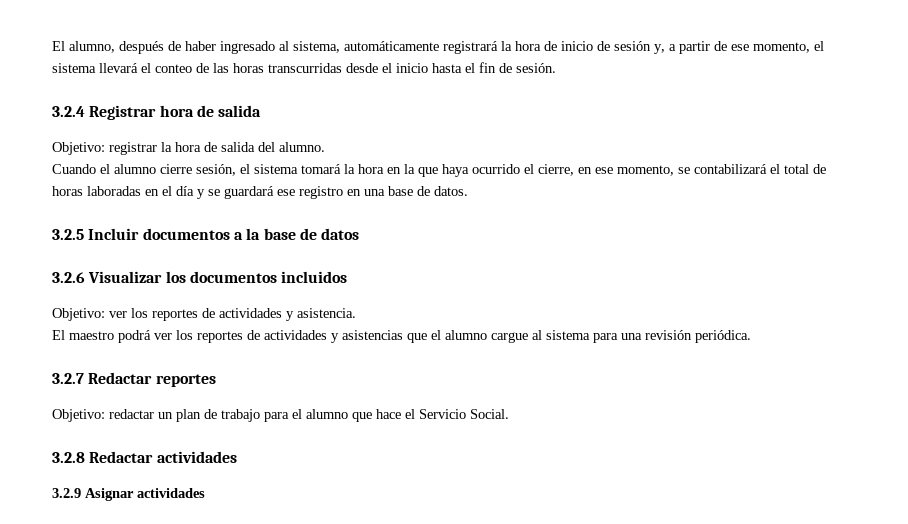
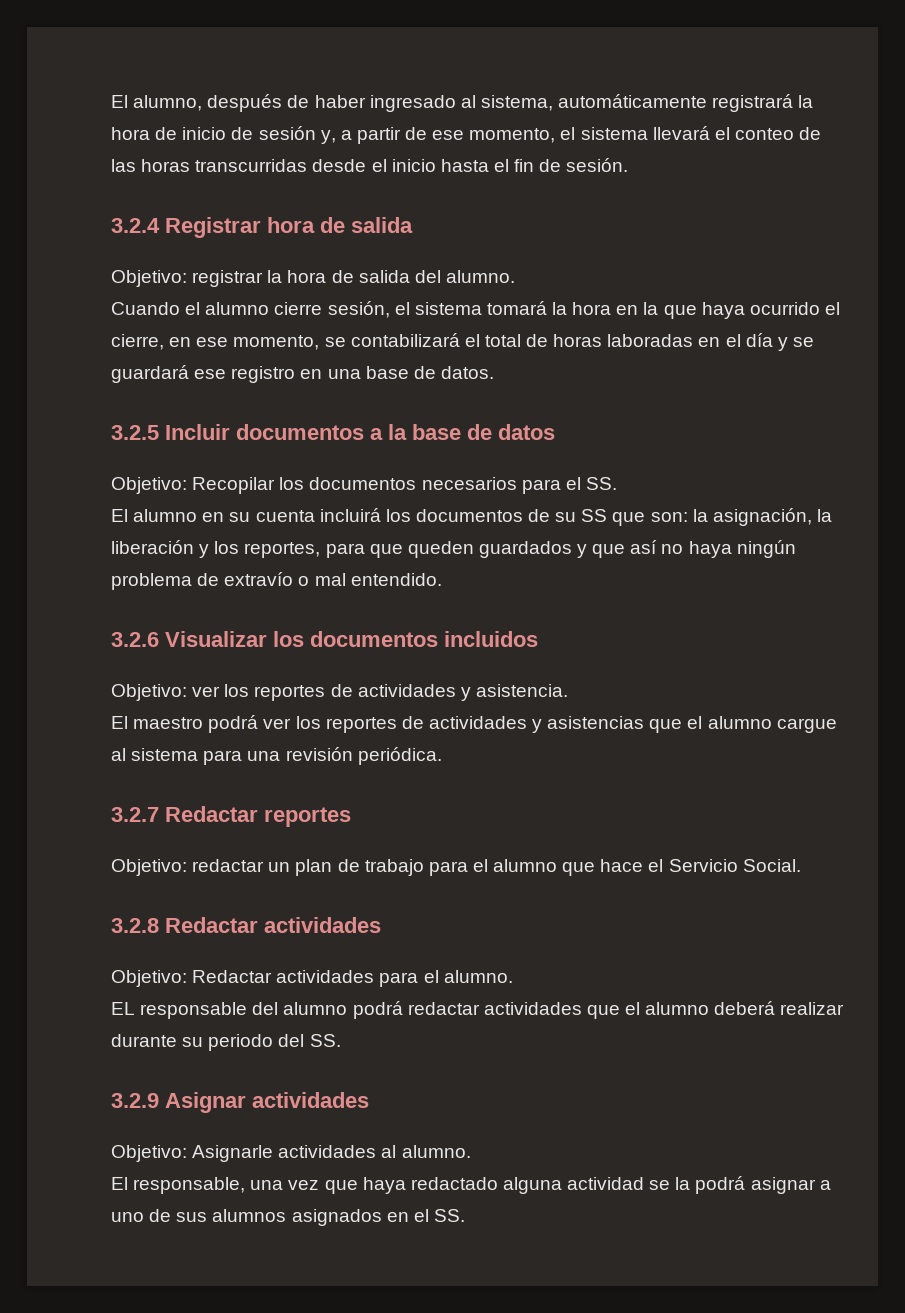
+ Objetivo: Recopilar los documentos necesarios para el SS.
+ El alumno en su cuenta incluirá los documentos de su SS que son: la asignación, la liberación y los reportes, para que queden guardados y que así no haya ningún problema de extravío o mal entendido.
+ Objetivo: Redactar actividades para el alumno.
+ EL responsable del alumno podrá redactar actividades que el alumno deberá realizar durante su periodo del SS.
  3.2.9 Asignar actividades
+ Objetivo: Asignarle actividades al alumno.
+ El responsable, una vez que haya redactado alguna actividad se la podrá asignar a uno de sus alumnos asignados en el SS.

